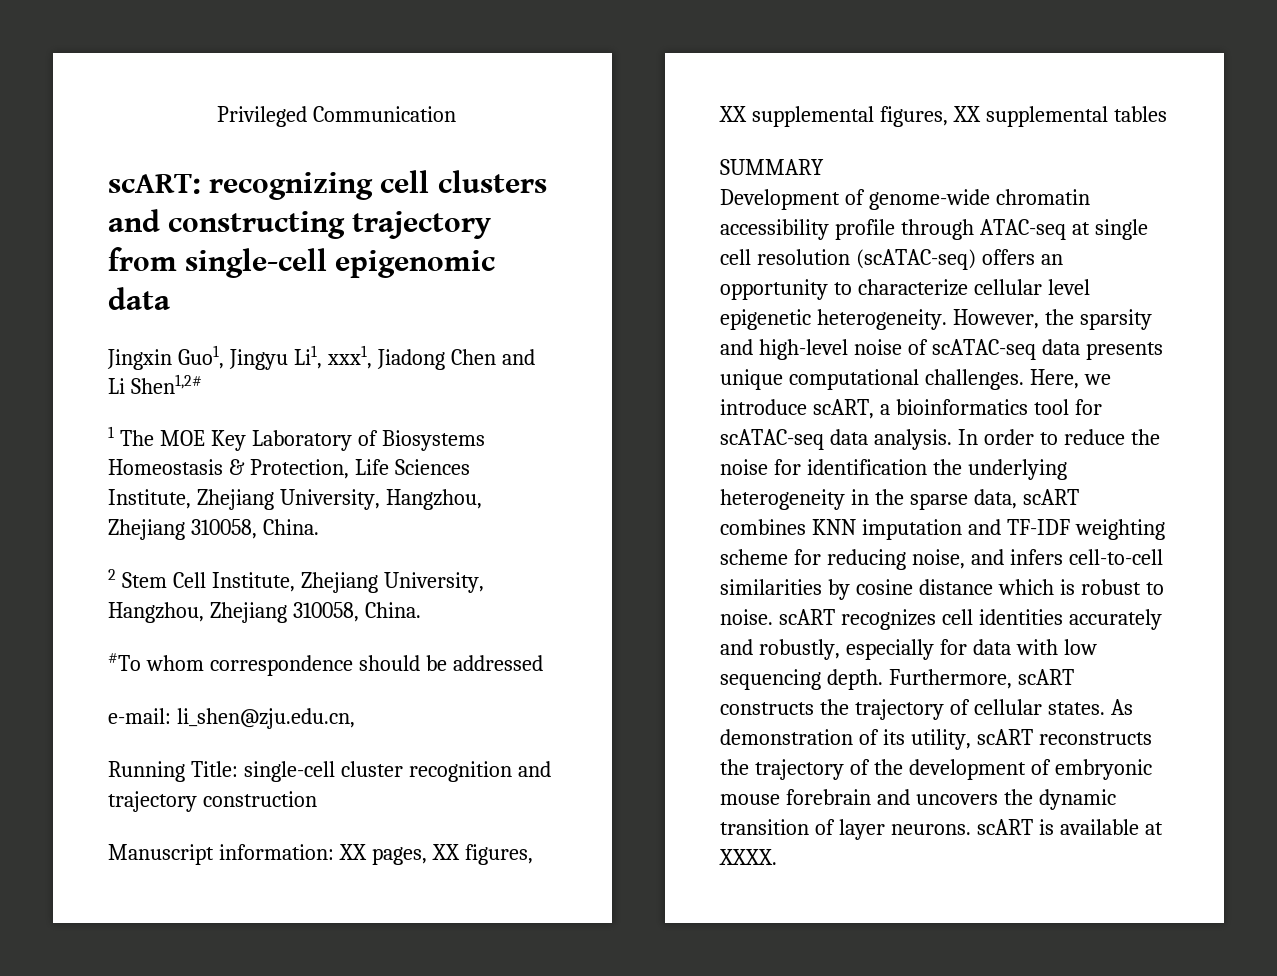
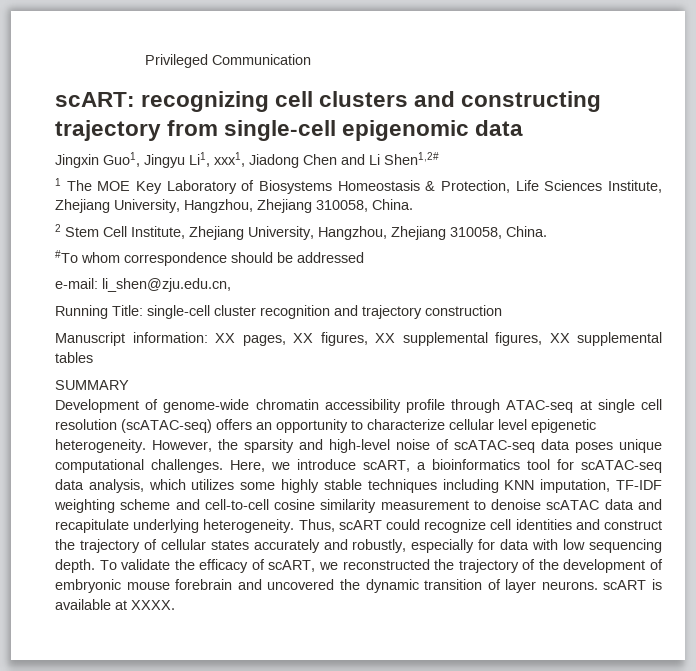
- However, the sparsity and high-level noise of scATAC-seq data presents unique computational challenges.
+ However, the sparsity and high-level noise of scATAC-seq data poses unique computational challenges.
- Here, we introduce scART, a bioinformatics tool for scATAC-seq data analysis. In order to reduce the noise for identification the underlying heterogeneity in the sparse data, scART combines KNN imputation and TF-IDF weighting scheme for reducing noise, and infers cell-to-cell similarities by cosine distance which is robust to noise. scART recognizes cell identities accurately and robustly, especially for data with low sequencing depth.
+ Here, we introduce scART, a bioinformatics tool for scATAC-seq data analysis, which utilizes some highly stable techniques including KNN imputation, TF-IDF weighting scheme and cell-to-cell cosine similarity measurement to denoise scATAC data and recapitulate underlying heterogeneity. Thus, scART could recognize cell identities and construct the trajectory of cellular states accurately and robustly, especially for data with low sequencing depth.
- Furthermore, scART constructs the trajectory of cellular states. As demonstration of its utility, scART reconstructs the trajectory of the development of embryonic mouse forebrain and uncovers the dynamic transition of layer neurons. scART is available at XXXX.
+ To validate the efficacy of scART, we reconstructed the trajectory of the development of embryonic mouse forebrain and uncovered the dynamic transition of layer neurons. scART is available at XXXX.

